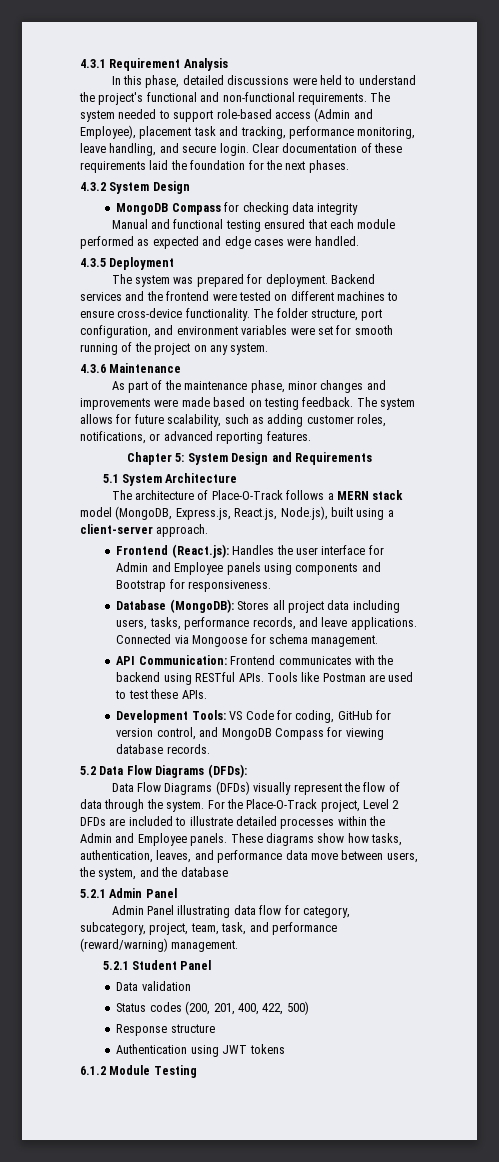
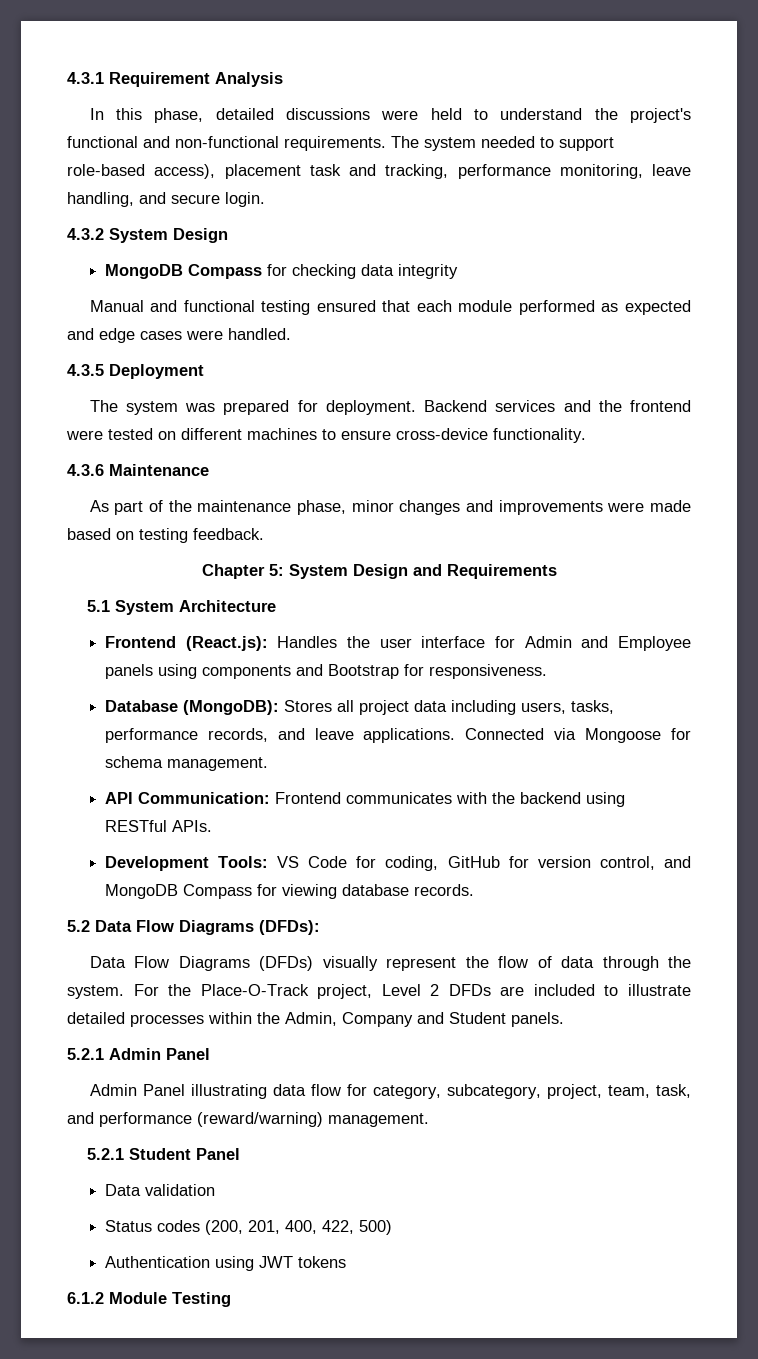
- The system needed to support role-based access (Admin and Employee), placement task and tracking, performance monitoring, leave handling, and secure login. Clear documentation of these requirements laid the foundation for the next phases.
+ The system needed to support role-based access), placement task and tracking, performance monitoring, leave handling, and secure login.
- The folder structure, port configuration, and environment variables were set for smooth running of the project on any system.
- The system allows for future scalability, such as adding customer roles, notifications, or advanced reporting features.
- The architecture of Place-O-Track follows a MERN stack model (MongoDB, Express.js, React.js, Node.js), built using a client-server approach.
- Tools like Postman are used to test these APIs.
- For the Place-O-Track project, Level 2 DFDs are included to illustrate detailed processes within the Admin and Employee panels. These diagrams show how tasks, authentication, leaves, and performance data move between users, the system, and the database
+ For the Place-O-Track project, Level 2 DFDs are included to illustrate detailed processes within the Admin, Company and Student panels.
- Response structure

